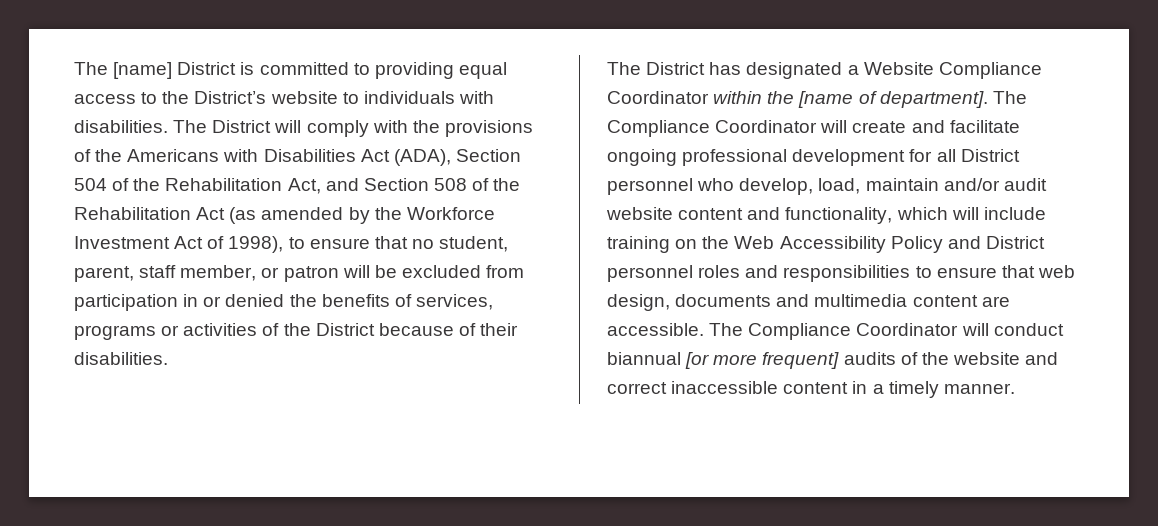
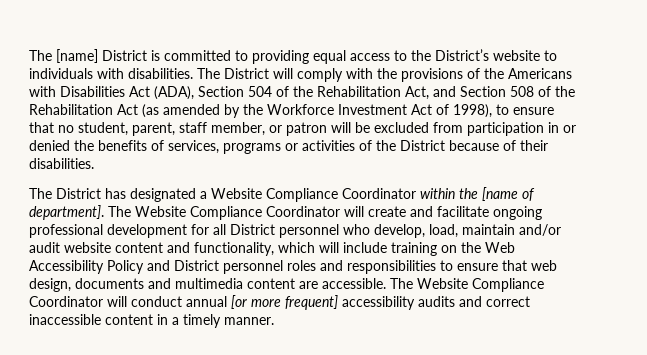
- The Compliance Coordinator will create and facilitate ongoing professional development for all District personnel who develop, load, maintain and/or audit website content and functionality, which will include training on the Web Accessibility Policy and District personnel roles and responsibilities to ensure that web design, documents and multimedia content are accessible.
+ The Website Compliance Coordinator will create and facilitate ongoing professional development for all District personnel who develop, load, maintain and/or audit website content and functionality, which will include training on the Web Accessibility Policy and District personnel roles and responsibilities to ensure that web design, documents and multimedia content are accessible.
- The Compliance Coordinator will conduct biannual [or more frequent] audits of the website and correct inaccessible content in a timely manner.
+ The Website Compliance Coordinator will conduct annual [or more frequent] accessibility audits and correct inaccessible content in a timely manner.

